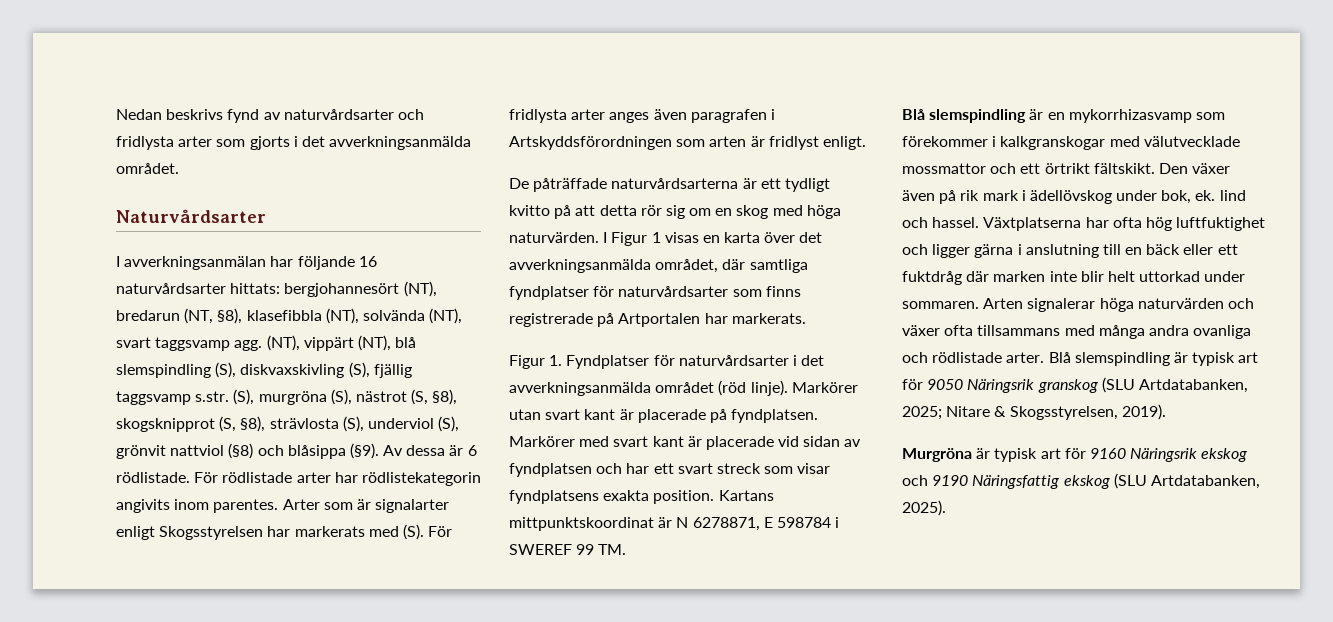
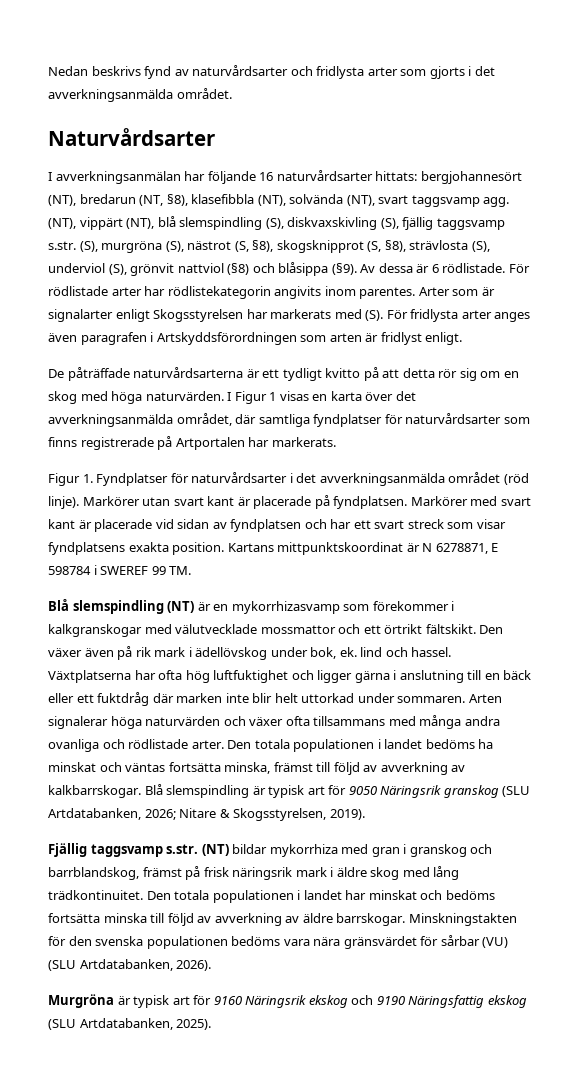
- Blå slemspindling är en mykorrhizasvamp som förekommer i kalkgranskogar med välutvecklade mossmattor och ett örtrikt fältskikt.
+ Blå slemspindling (NT) är en mykorrhizasvamp som förekommer i kalkgranskogar med välutvecklade mossmattor och ett örtrikt fältskikt.
+ Den totala populationen i landet bedöms ha minskat och väntas fortsätta minska, främst till följd av avverkning av kalkbarrskogar.
- Blå slemspindling är typisk art för 9050 Näringsrik granskog (SLU Artdatabanken, 2025; Nitare & Skogsstyrelsen, 2019).
+ Blå slemspindling är typisk art för 9050 Näringsrik granskog (SLU Artdatabanken, 2026; Nitare & Skogsstyrelsen, 2019).
+ Fjällig taggsvamp s.str. (NT) bildar mykorrhiza med gran i granskog och barrblandskog, främst på frisk näringsrik mark i äldre skog med lång trädkontinuitet. Den totala populationen i landet har minskat och bedöms fortsätta minska till följd av avverkning av äldre barrskogar. Minskningstakten för den svenska populationen bedöms vara nära gränsvärdet för sårbar (VU) (SLU Artdatabanken, 2026).

